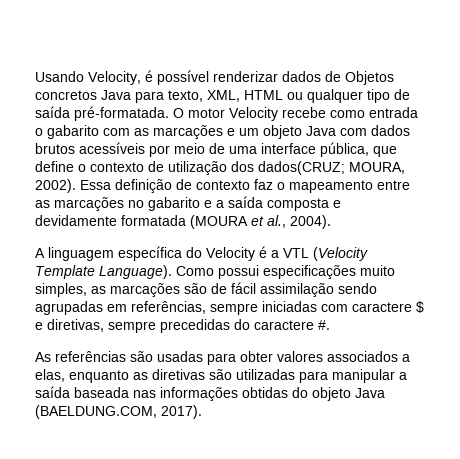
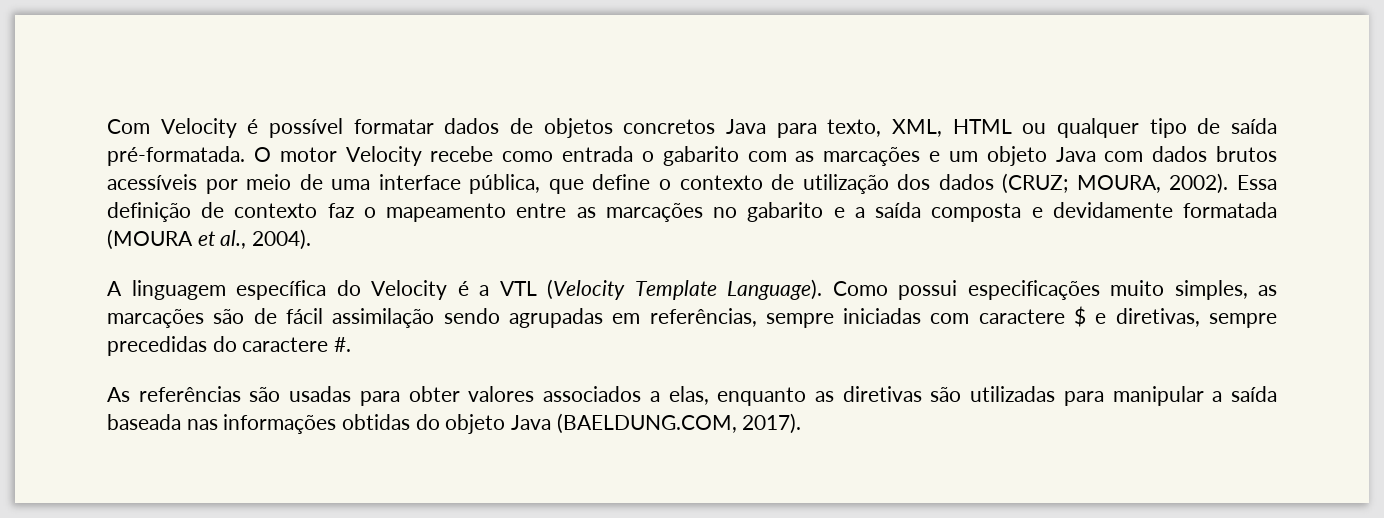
- Usando Velocity, é possível renderizar dados de Objetos concretos Java para texto, XML, HTML ou qualquer tipo de saída pré-formatada.
+ Com Velocity é possível formatar dados de objetos concretos Java para texto, XML, HTML ou qualquer tipo de saída pré-formatada.
- O motor Velocity recebe como entrada o gabarito com as marcações e um objeto Java com dados brutos acessíveis por meio de uma interface pública, que define o contexto de utilização dos dados(CRUZ; MOURA, 2002).
+ O motor Velocity recebe como entrada o gabarito com as marcações e um objeto Java com dados brutos acessíveis por meio de uma interface pública, que define o contexto de utilização dos dados (CRUZ; MOURA, 2002).

